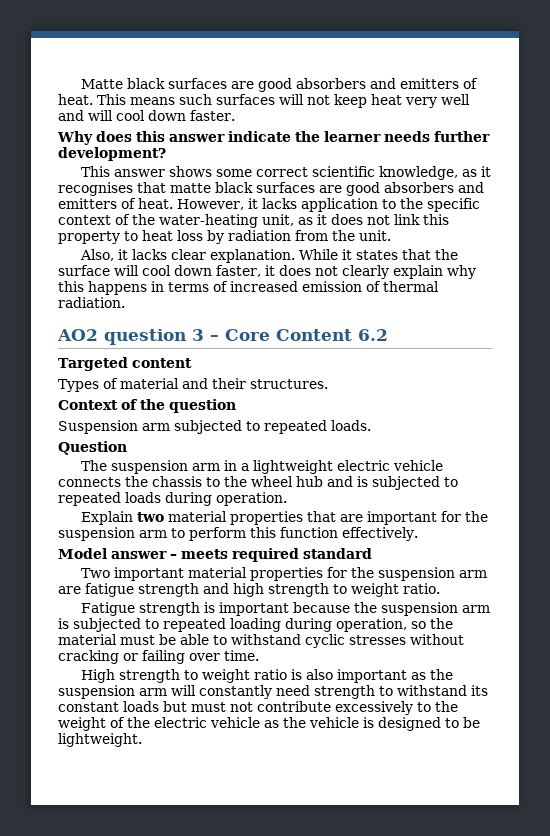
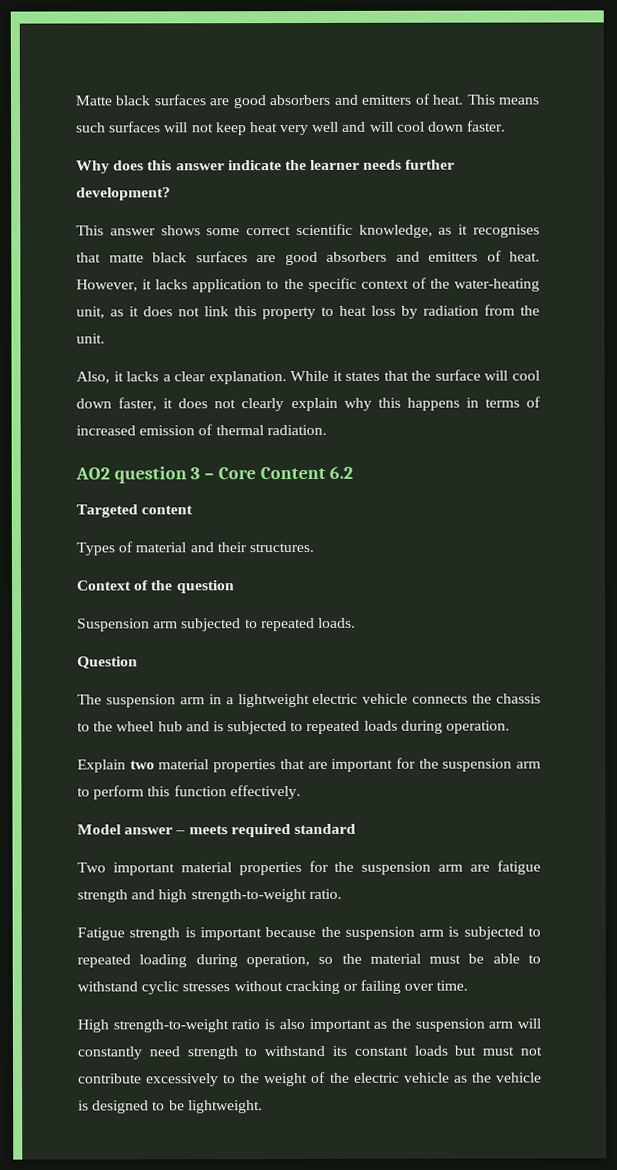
- Also, it lacks clear explanation.
+ Also, it lacks a clear explanation.
- Two important material properties for the suspension arm are fatigue strength and high strength to weight ratio.
+ Two important material properties for the suspension arm are fatigue strength and high strength-to-weight ratio.
- High strength to weight ratio is also important as the suspension arm will constantly need strength to withstand its constant loads but must not contribute excessively to the weight of the electric vehicle as the vehicle is designed to be lightweight.
+ High strength-to-weight ratio is also important as the suspension arm will constantly need strength to withstand its constant loads but must not contribute excessively to the weight of the electric vehicle as the vehicle is designed to be lightweight.

